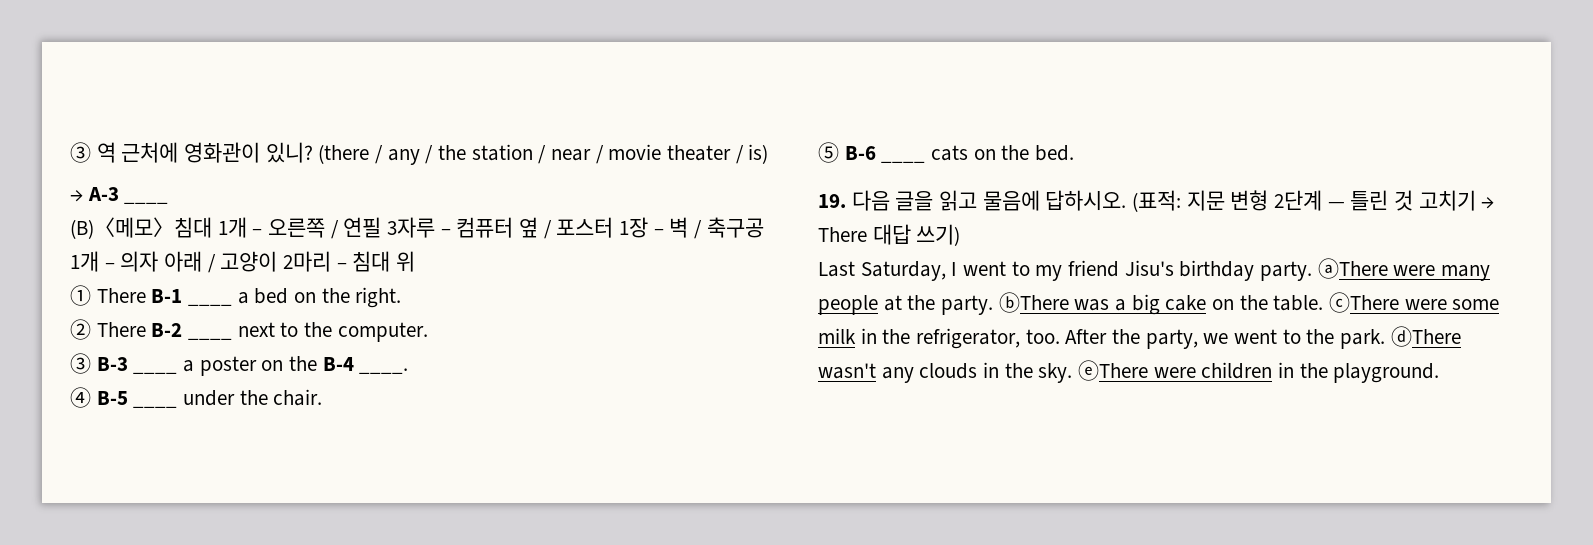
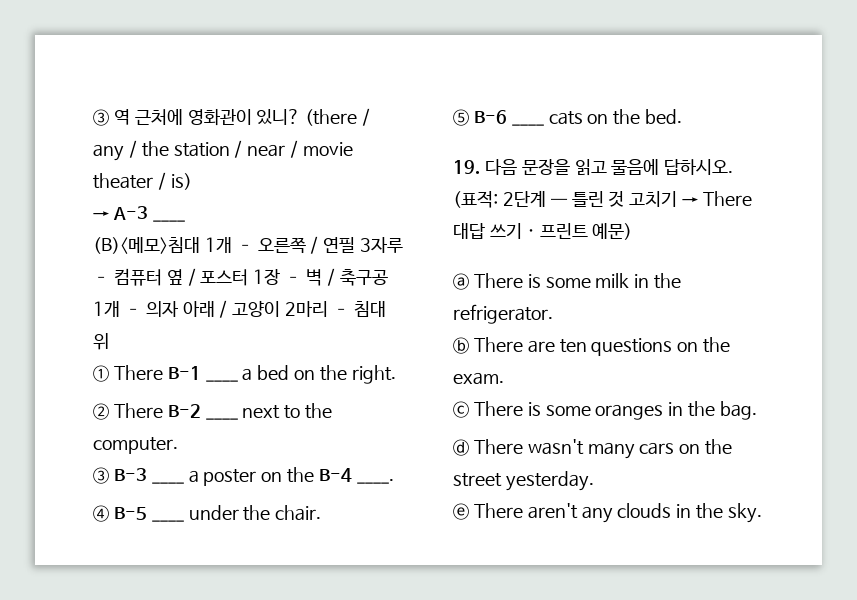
- 19. 다음 글을 읽고 물음에 답하시오.
+ 19. 다음 문장을 읽고 물음에 답하시오.
- (표적: 지문 변형 2단계 — 틀린 것 고치기 → There 대답 쓰기)
- Last Saturday, I went to my friend Jisu's birthday party. ⓐThere were many people at the party. ⓑThere was a big cake on the table. ⓒThere were some milk in the refrigerator, too. After the party, we went to the park. ⓓThere wasn't any clouds in the sky. ⓔThere were children in the playground.
+ (표적: 2단계 — 틀린 것 고치기 → There 대답 쓰기 · 프린트 예문)
+ ⓐ There is some milk in the refrigerator.
+ ⓑ There are ten questions on the exam.
+ ⓒ There is some oranges in the bag.
+ ⓓ There wasn't many cars on the street yesterday.
+ ⓔ There aren't any clouds in the sky.

